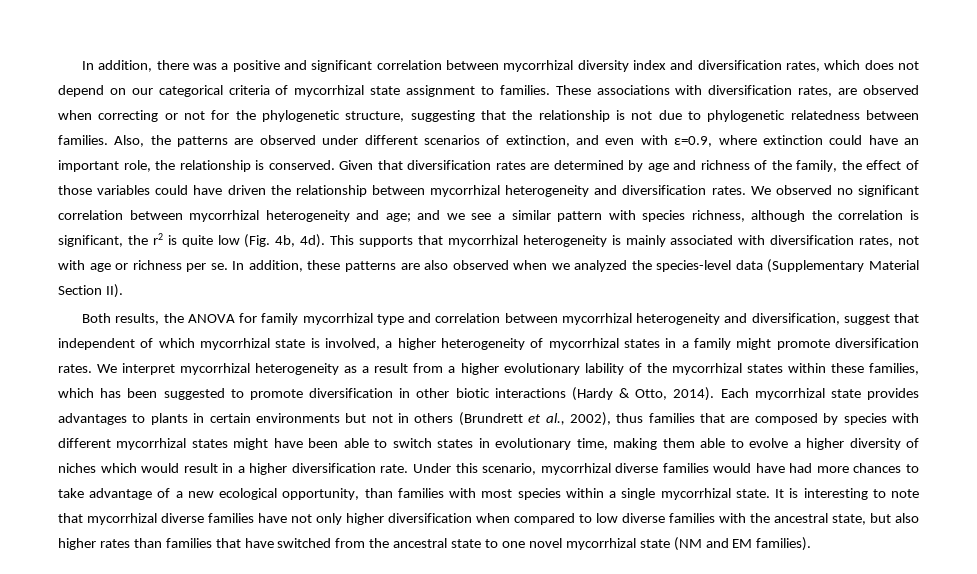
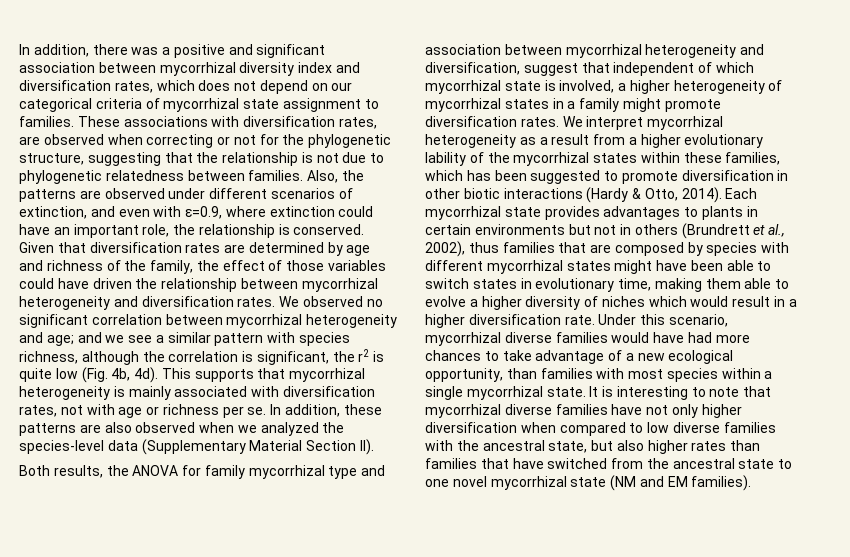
- In addition, there was a positive and significant correlation between mycorrhizal diversity index and diversification rates, which does not depend on our categorical criteria of mycorrhizal state assignment to families.
+ In addition, there was a positive and significant association between mycorrhizal diversity index and diversification rates, which does not depend on our categorical criteria of mycorrhizal state assignment to families.
- Both results, the ANOVA for family mycorrhizal type and correlation between mycorrhizal heterogeneity and diversification, suggest that independent of which mycorrhizal state is involved, a higher heterogeneity of mycorrhizal states in a family might promote diversification rates.
+ Both results, the ANOVA for family mycorrhizal type and association between mycorrhizal heterogeneity and diversification, suggest that independent of which mycorrhizal state is involved, a higher heterogeneity of mycorrhizal states in a family might promote diversification rates.

